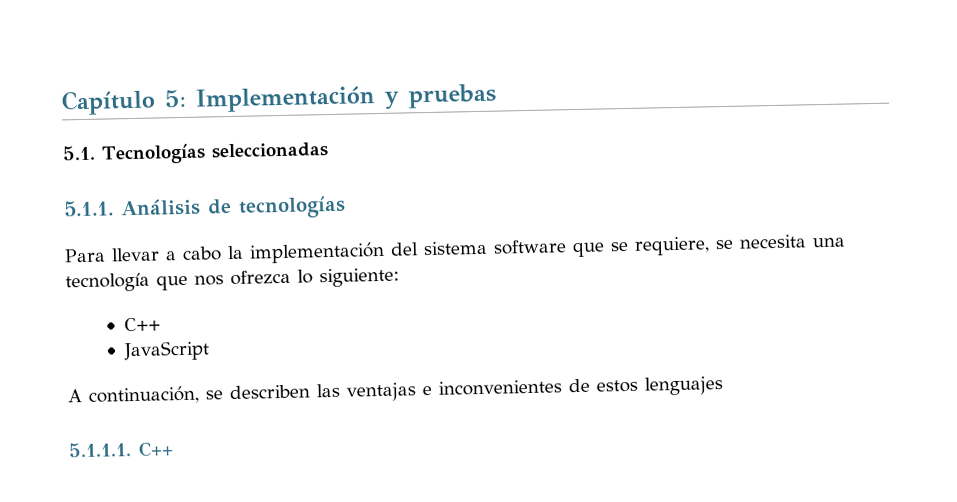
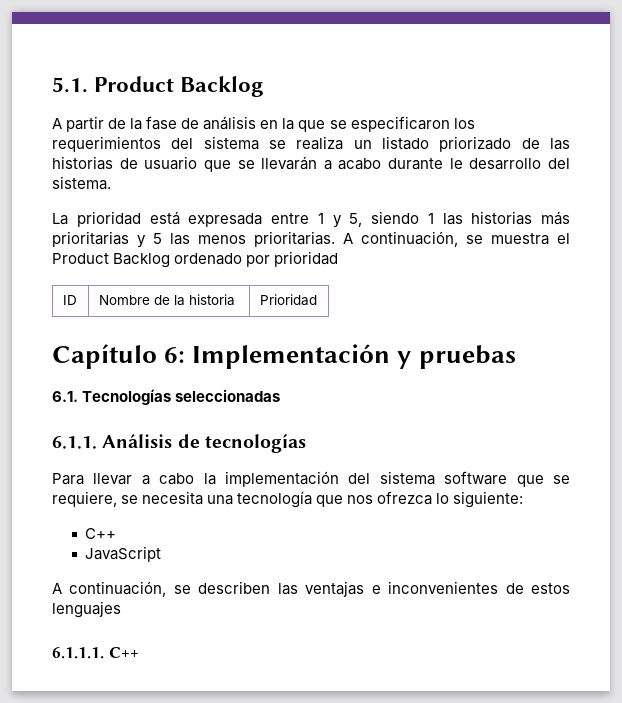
- Capítulo 5: Implementación y pruebas
+ 5.1. Product Backlog
+ A partir de la fase de análisis en la que se especificaron los requerimientos del sistema se realiza un listado priorizado de las historias de usuario que se llevarán a acabo durante le desarrollo del sistema.
+ La prioridad está expresada entre 1 y 5, siendo 1 las historias más prioritarias y 5 las menos prioritarias. A continuación, se muestra el Product Backlog ordenado por prioridad
+ ID | Nombre de la historia | Prioridad
+ Capítulo 6: Implementación y pruebas
- 5.1. Tecnologías seleccionadas
+ 6.1. Tecnologías seleccionadas
- 5.1.1. Análisis de tecnologías
+ 6.1.1. Análisis de tecnologías
- 5.1.1.1. C++
+ 6.1.1.1. C++

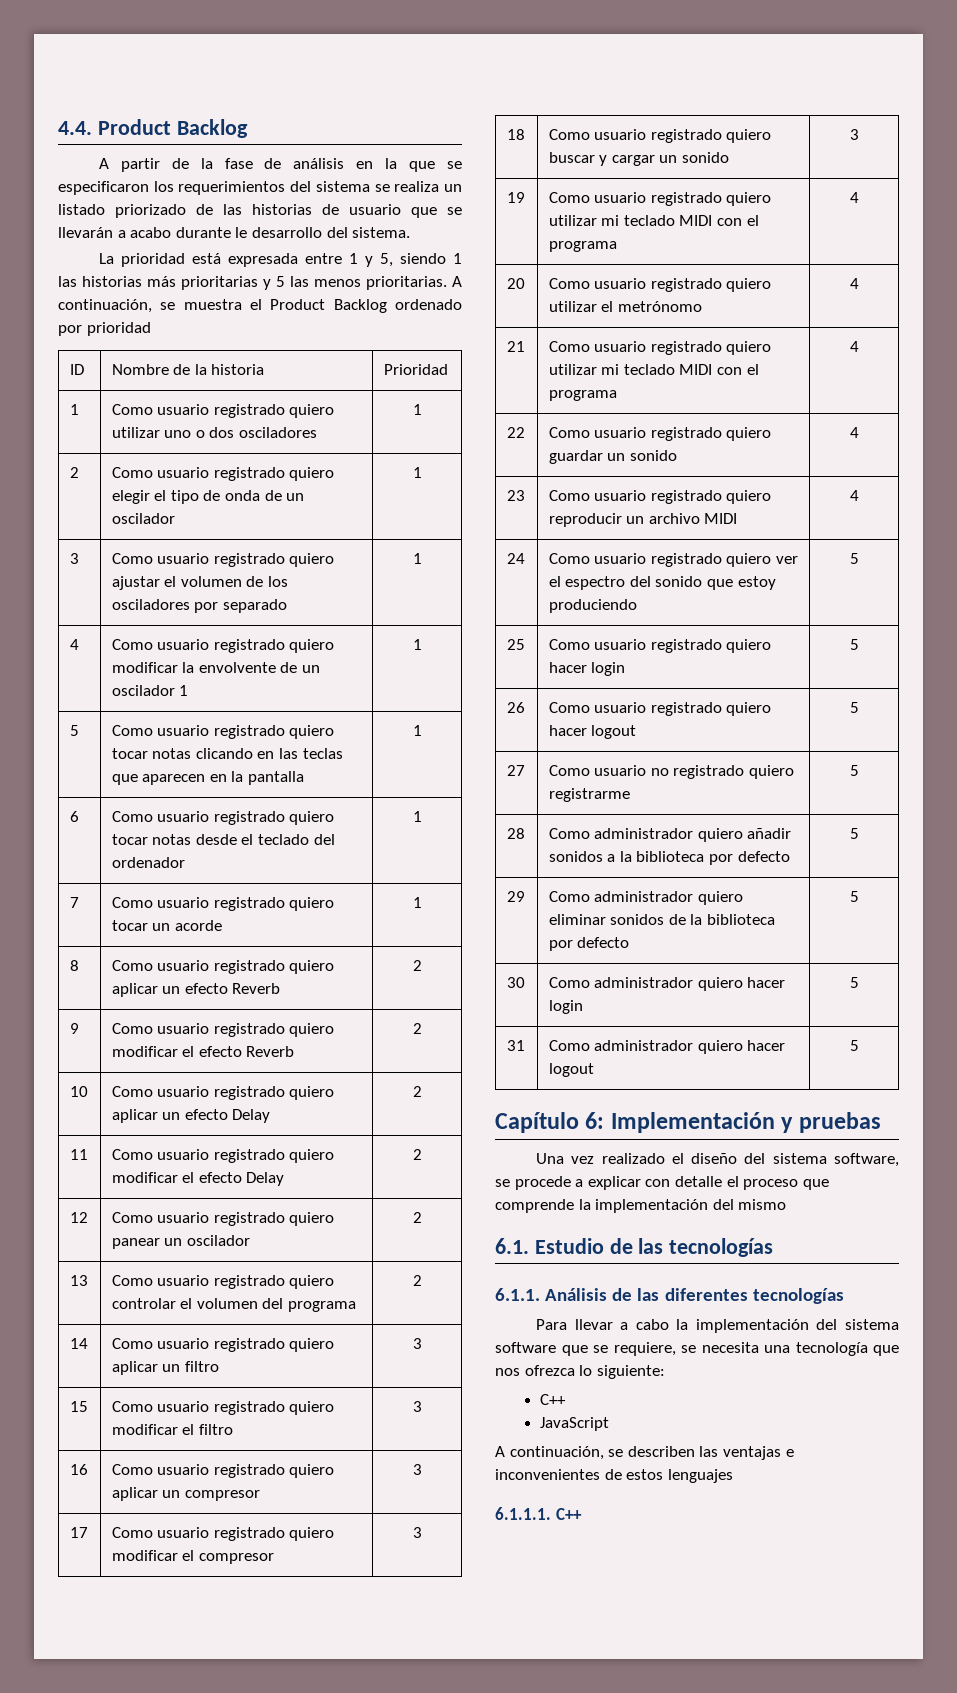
- 5.1. Product Backlog
+ 4.4. Product Backlog
+ 1 | Como usuario registrado quiero utilizar uno o dos osciladores | 1
+ 2 | Como usuario registrado quiero elegir el tipo de onda de un oscilador | 1
+ 3 | Como usuario registrado quiero ajustar el volumen de los osciladores por separado | 1
+ 4 | Como usuario registrado quiero modificar la envolvente de un oscilador 1 | 1
+ 5 | Como usuario registrado quiero tocar notas clicando en las teclas que aparecen en la pantalla | 1
+ 6 | Como usuario registrado quiero tocar notas desde el teclado del ordenador | 1
+ 7 | Como usuario registrado quiero tocar un acorde | 1
+ 8 | Como usuario registrado quiero aplicar un efecto Reverb | 2
+ 9 | Como usuario registrado quiero modificar el efecto Reverb | 2
+ 10 | Como usuario registrado quiero aplicar un efecto Delay | 2
+ 11 | Como usuario registrado quiero modificar el efecto Delay | 2
+ 12 | Como usuario registrado quiero panear un oscilador | 2
+ 13 | Como usuario registrado quiero controlar el volumen del programa | 2
+ 14 | Como usuario registrado quiero aplicar un filtro | 3
+ 15 | Como usuario registrado quiero modificar el filtro | 3
+ 16 | Como usuario registrado quiero aplicar un compresor | 3
+ 17 | Como usuario registrado quiero modificar el compresor | 3
+ 18 | Como usuario registrado quiero buscar y cargar un sonido | 3
+ 19 | Como usuario registrado quiero utilizar mi teclado MIDI con el programa | 4
+ 20 | Como usuario registrado quiero utilizar el metrónomo | 4
+ 21 | Como usuario registrado quiero utilizar mi teclado MIDI con el programa | 4
+ 22 | Como usuario registrado quiero guardar un sonido | 4
+ 23 | Como usuario registrado quiero reproducir un archivo MIDI | 4
+ 24 | Como usuario registrado quiero ver el espectro del sonido que estoy produciendo | 5
+ 25 | Como usuario registrado quiero hacer login | 5
+ 26 | Como usuario registrado quiero hacer logout | 5
+ 27 | Como usuario no registrado quiero registrarme | 5
+ 28 | Como administrador quiero añadir sonidos a la biblioteca por defecto | 5
+ 29 | Como administrador quiero eliminar sonidos de la biblioteca por defecto | 5
+ 30 | Como administrador quiero hacer login | 5
+ 31 | Como administrador quiero hacer logout | 5
- 6.1. Tecnologías seleccionadas
+ Una vez realizado el diseño del sistema software, se procede a explicar con detalle el proceso que comprende la implementación del mismo
+ 6.1. Estudio de las tecnologías
- 6.1.1. Análisis de tecnologías
+ 6.1.1. Análisis de las diferentes tecnologías

